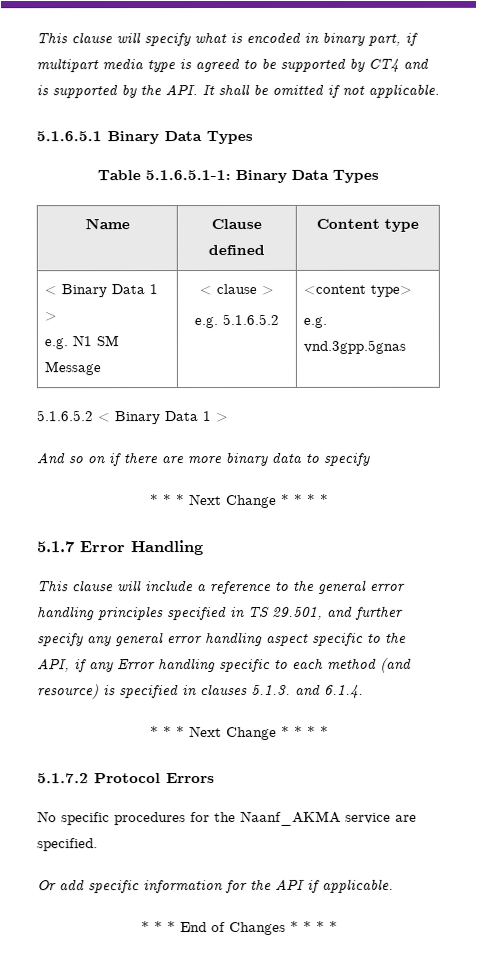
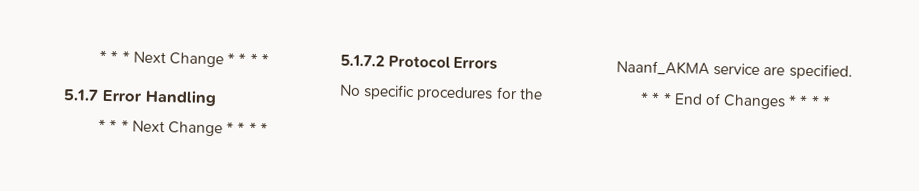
- This clause will specify what is encoded in binary part, if multipart media type is agreed to be supported by CT4 and is supported by the API. It shall be omitted if not applicable.
- 5.1.6.5.1 Binary Data Types
- Table 5.1.6.5.1-1: Binary Data Types
- Name | Clause defined | Content type
- < Binary Data 1 >
- e.g. N1 SM Message | < clause >
- e.g. 5.1.6.5.2 | <content type>
- e.g. vnd.3gpp.5gnas
- 5.1.6.5.2 < Binary Data 1 >
- And so on if there are more binary data to specify
- This clause will include a reference to the general error handling principles specified in TS 29.501, and further specify any general error handling aspect specific to the API, if any Error handling specific to each method (and resource) is specified in clauses 5.1.3. and 6.1.4.
- Or add specific information for the API if applicable.

